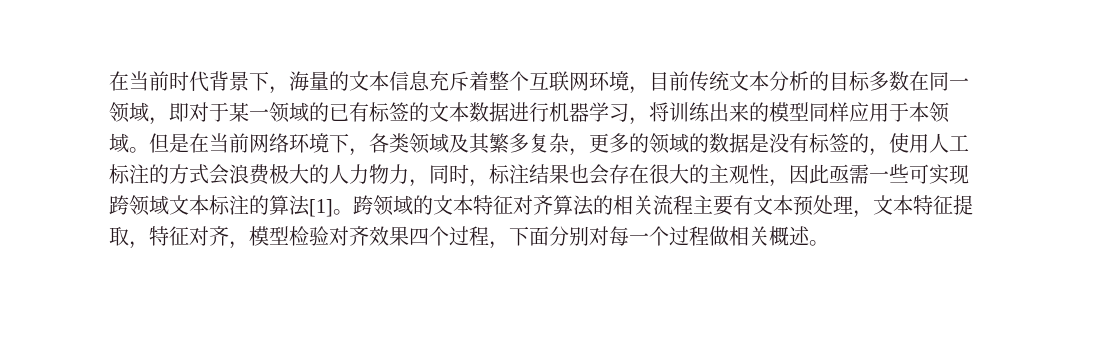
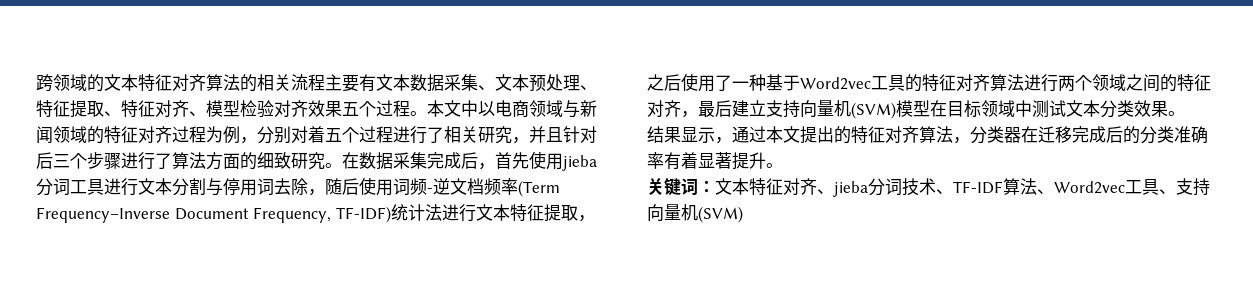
- 在当前时代背景下，海量的文本信息充斥着整个互联网环境，目前传统文本分析的目标多数在同一领域，即对于某一领域的已有标签的文本数据进行机器学习，将训练出来的模型同样应用于本领域。但是在当前网络环境下，各类领域及其繁多复杂，更多的领域的数据是没有标签的，使用人工标注的方式会浪费极大的人力物力，同时，标注结果也会存在很大的主观性，因此亟需一些可实现跨领域文本标注的算法[1]。跨领域的文本特征对齐算法的相关流程主要有文本预处理，文本特征提取，特征对齐，模型检验对齐效果四个过程，下面分别对每一个过程做相关概述。
+ 跨领域的文本特征对齐算法的相关流程主要有文本数据采集、文本预处理、特征提取、特征对齐、模型检验对齐效果五个过程。本文中以电商领域与新闻领域的特征对齐过程为例，分别对着五个过程进行了相关研究，并且针对后三个步骤进行了算法方面的细致研究。在数据采集完成后，首先使用jieba分词工具进行文本分割与停用词去除，随后使用词频-逆文档频率(Term Frequency–Inverse Document Frequency, TF-IDF)统计法进行文本特征提取，之后使用了一种基于Word2vec工具的特征对齐算法进行两个领域之间的特征对齐，最后建立支持向量机(SVM)模型在目标领域中测试文本分类效果。
+ 结果显示，通过本文提出的特征对齐算法，分类器在迁移完成后的分类准确率有着显著提升。
+ 关键词：文本特征对齐、jieba分词技术、TF-IDF算法、Word2vec工具、支持向量机(SVM)

